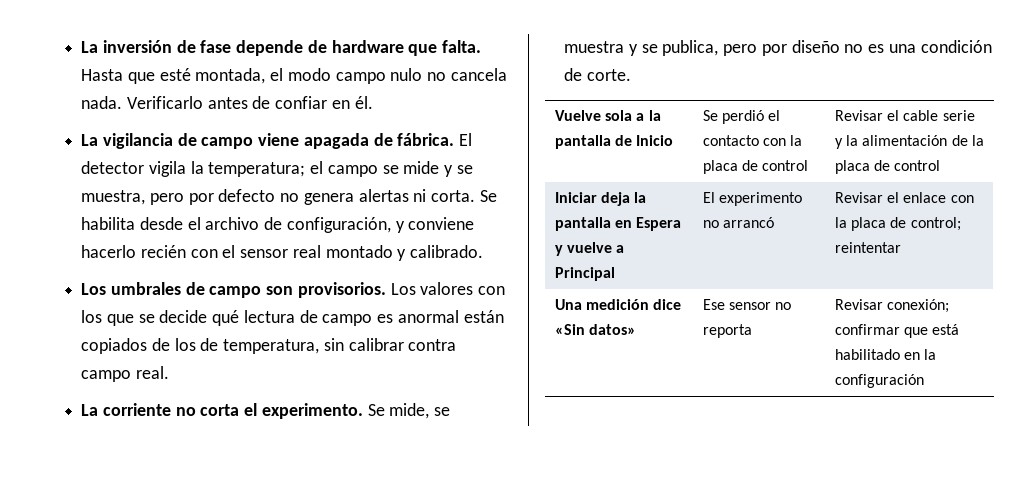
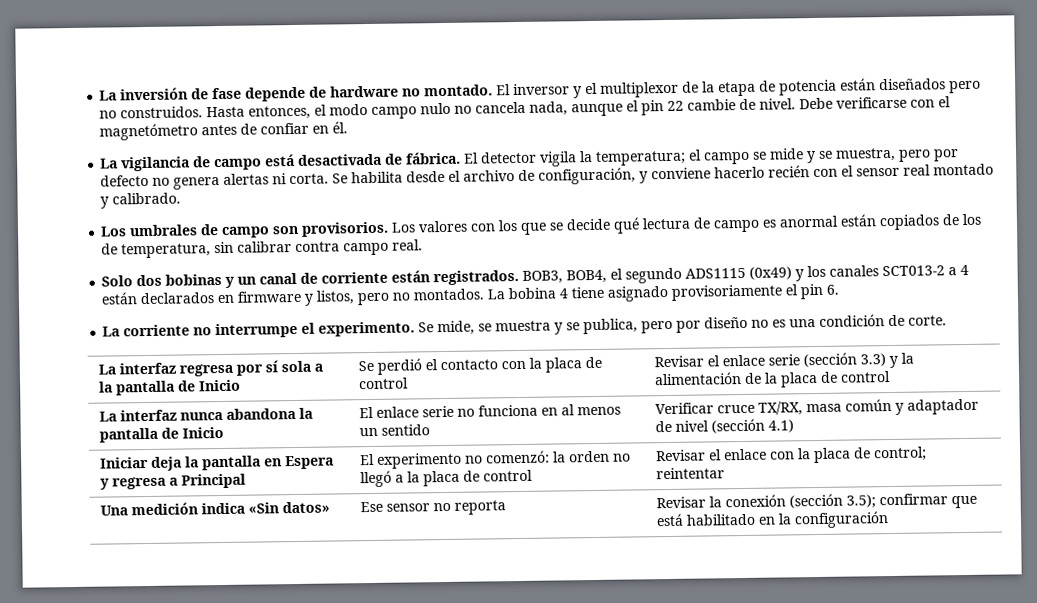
- La inversión de fase depende de hardware que falta. Hasta que esté montada, el modo campo nulo no cancela nada. Verificarlo antes de confiar en él.
+ La inversión de fase depende de hardware no montado. El inversor y el multiplexor de la etapa de potencia están diseñados pero no construidos. Hasta entonces, el modo campo nulo no cancela nada, aunque el pin 22 cambie de nivel. Debe verificarse con el magnetómetro antes de confiar en él.
- La vigilancia de campo viene apagada de fábrica.
+ La vigilancia de campo está desactivada de fábrica.
+ Solo dos bobinas y un canal de corriente están registrados. BOB3, BOB4, el segundo ADS1115 (0x49) y los canales SCT013-2 a 4 están declarados en firmware y listos, pero no montados. La bobina 4 tiene asignado provisoriamente el pin 6.
- La corriente no corta el experimento.
+ La corriente no interrumpe el experimento.
- Vuelve sola a la pantalla de Inicio | Se perdió el contacto con la placa de control | Revisar el cable serie y la alimentación de la placa de control
+ La interfaz regresa por sí sola a la pantalla de Inicio | Se perdió el contacto con la placa de control | Revisar el enlace serie (sección 3.3) y la alimentación de la placa de control
+ La interfaz nunca abandona la pantalla de Inicio | El enlace serie no funciona en al menos un sentido | Verificar cruce TX/RX, masa común y adaptador de nivel (sección 4.1)
- Iniciar deja la pantalla en Espera y vuelve a Principal | El experimento no arrancó | Revisar el enlace con la placa de control; reintentar
+ Iniciar deja la pantalla en Espera y regresa a Principal | El experimento no comenzó: la orden no llegó a la placa de control | Revisar el enlace con la placa de control; reintentar
- Una medición dice «Sin datos» | Ese sensor no reporta | Revisar conexión; confirmar que está habilitado en la configuración
+ Una medición indica «Sin datos» | Ese sensor no reporta | Revisar la conexión (sección 3.5); confirmar que está habilitado en la configuración

